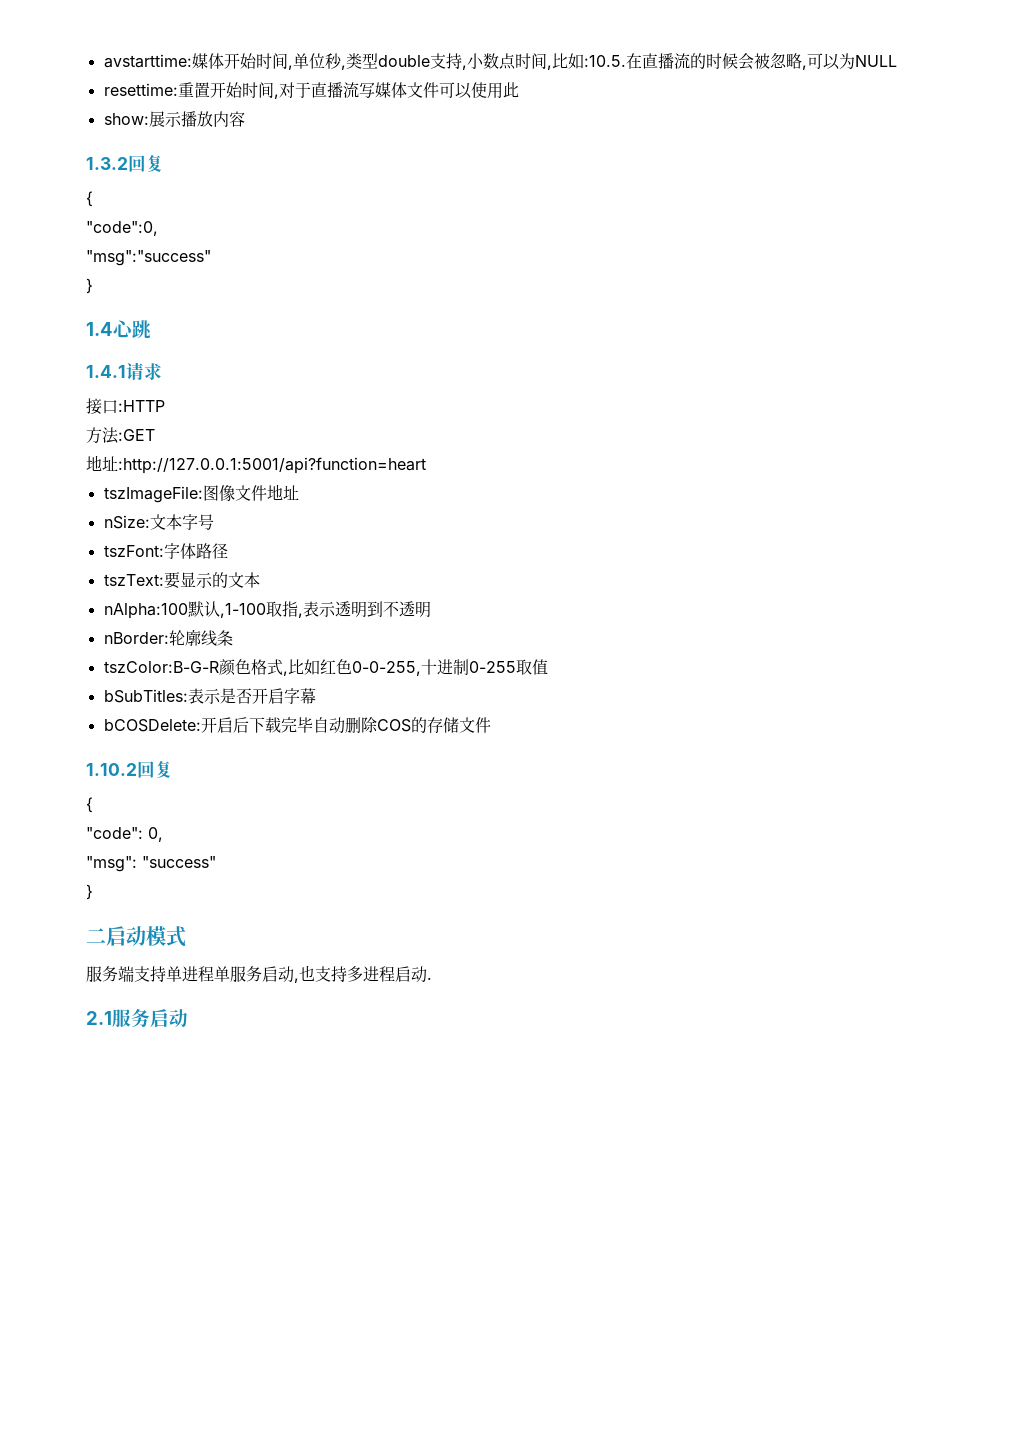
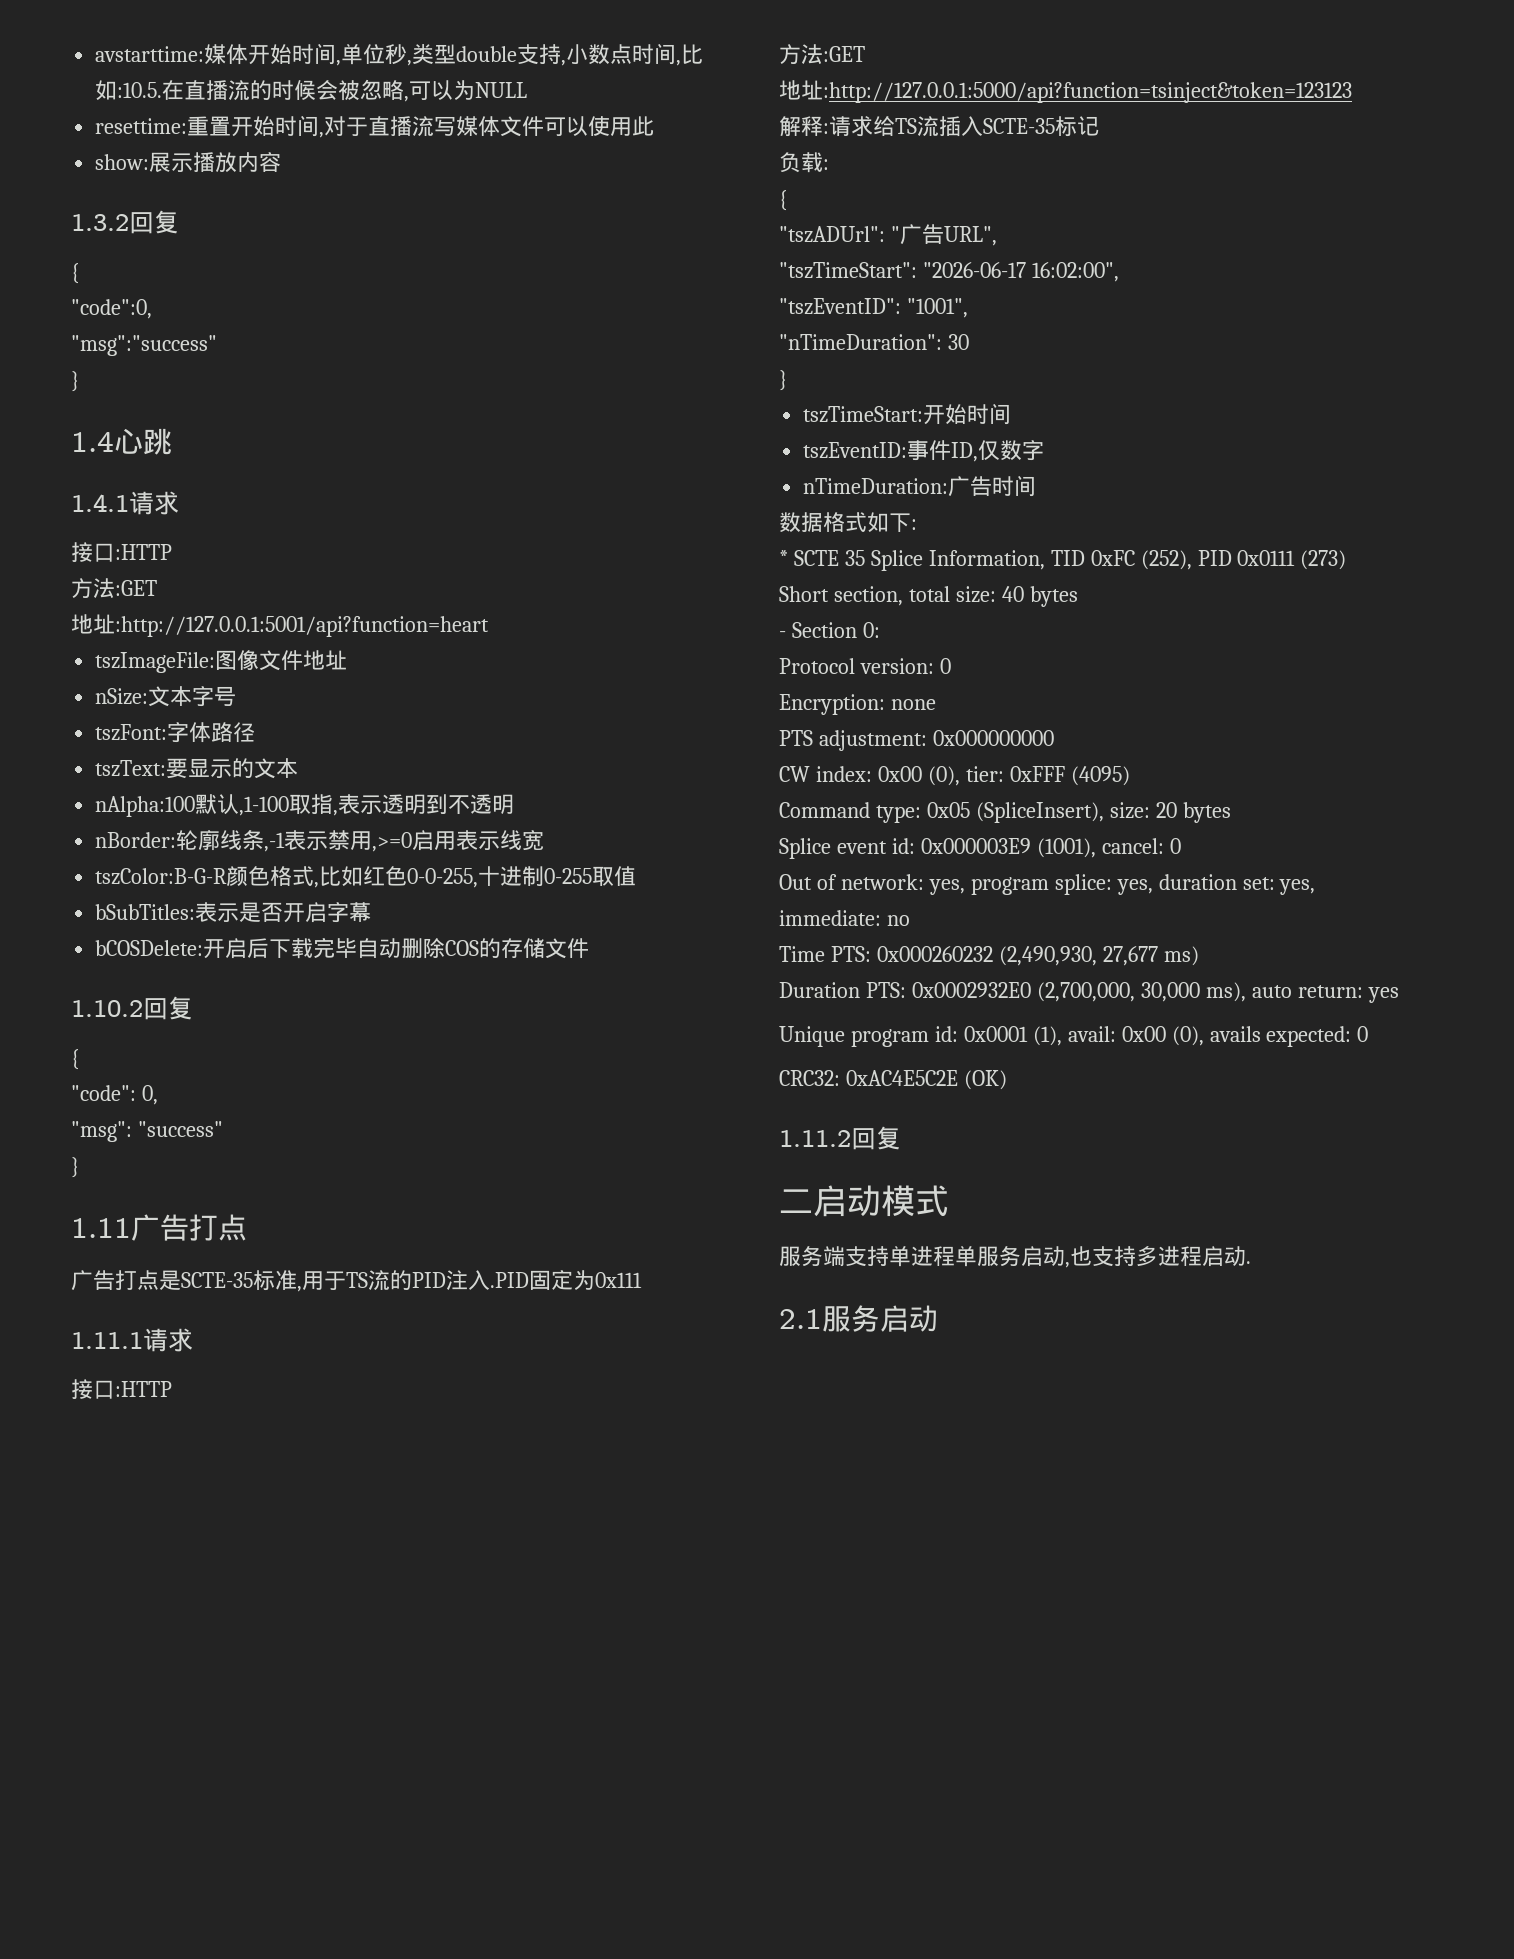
- nBorder:轮廓线条
+ nBorder:轮廓线条,-1表示禁用,>=0启用表示线宽
+ 1.11广告打点
+ 广告打点是SCTE-35标准,用于TS流的PID注入.PID固定为0x111
+ 1.11.1请求
+ 接口:HTTP
+ 方法:GET
+ 地址:http://127.0.0.1:5000/api?function=tsinject&token=123123
+ 解释:请求给TS流插入SCTE-35标记
+ 负载:
+ {
+ "tszADUrl": "广告URL",
+ "tszTimeStart": "2026-06-17 16:02:00",
+ "tszEventID": "1001",
+ "nTimeDuration": 30
+ }
+ tszTimeStart:开始时间
+ tszEventID:事件ID,仅数字
+ nTimeDuration:广告时间
+ 数据格式如下:
+ * SCTE 35 Splice Information, TID 0xFC (252), PID 0x0111 (273)
+ Short section, total size: 40 bytes
+ - Section 0:
+ Protocol version: 0
+ Encryption: none
+ PTS adjustment: 0x000000000
+ CW index: 0x00 (0), tier: 0xFFF (4095)
+ Command type: 0x05 (SpliceInsert), size: 20 bytes
+ Splice event id: 0x000003E9 (1001), cancel: 0
+ Out of network: yes, program splice: yes, duration set: yes, immediate: no
+ Time PTS: 0x000260232 (2,490,930, 27,677 ms)
+ Duration PTS: 0x0002932E0 (2,700,000, 30,000 ms), auto return: yes
+ Unique program id: 0x0001 (1), avail: 0x00 (0), avails expected: 0
+ CRC32: 0xAC4E5C2E (OK)
+ 1.11.2回复

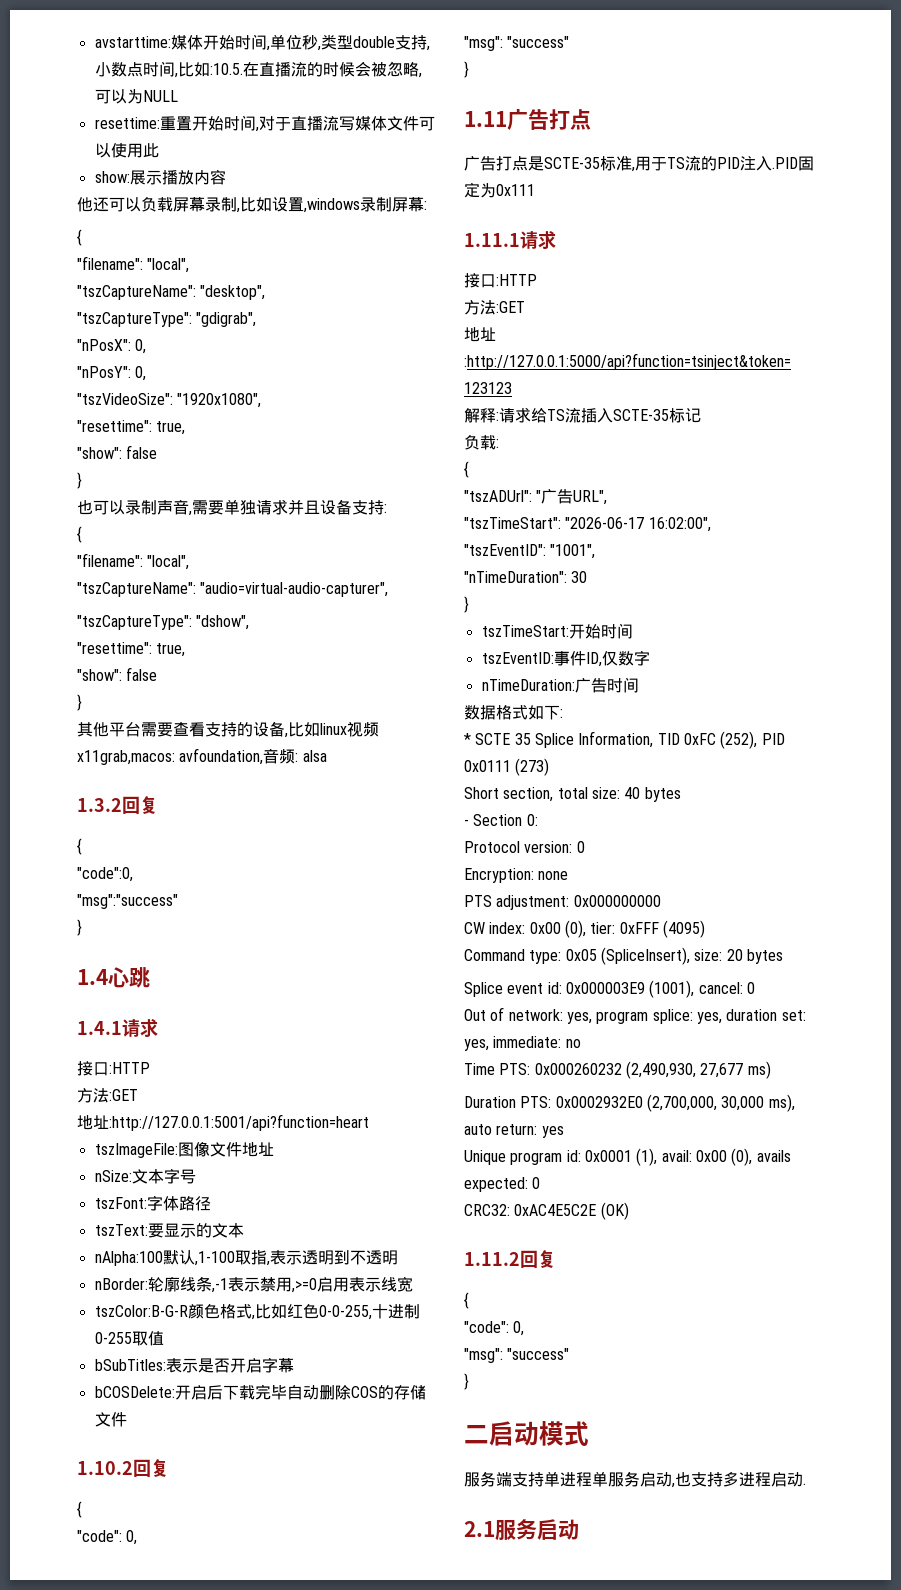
+ 他还可以负载屏幕录制,比如设置,windows录制屏幕:
+ {
+ "filename": "local",
+ "tszCaptureName": "desktop",
+ "tszCaptureType": "gdigrab",
+ "nPosX": 0,
+ "nPosY": 0,
+ "tszVideoSize": "1920x1080",
+ "resettime": true,
+ "show": false
+ }
+ 也可以录制声音,需要单独请求并且设备支持:
+ {
+ "filename": "local",
+ "tszCaptureName": "audio=virtual-audio-capturer",
+ "tszCaptureType": "dshow",
+ "resettime": true,
+ "show": false
+ }
+ 其他平台需要查看支持的设备,比如linux视频x11grab,macos: avfoundation,音频: alsa
  1.11.2回复
+ {
+ "code": 0,
+ "msg": "success"
+ }

